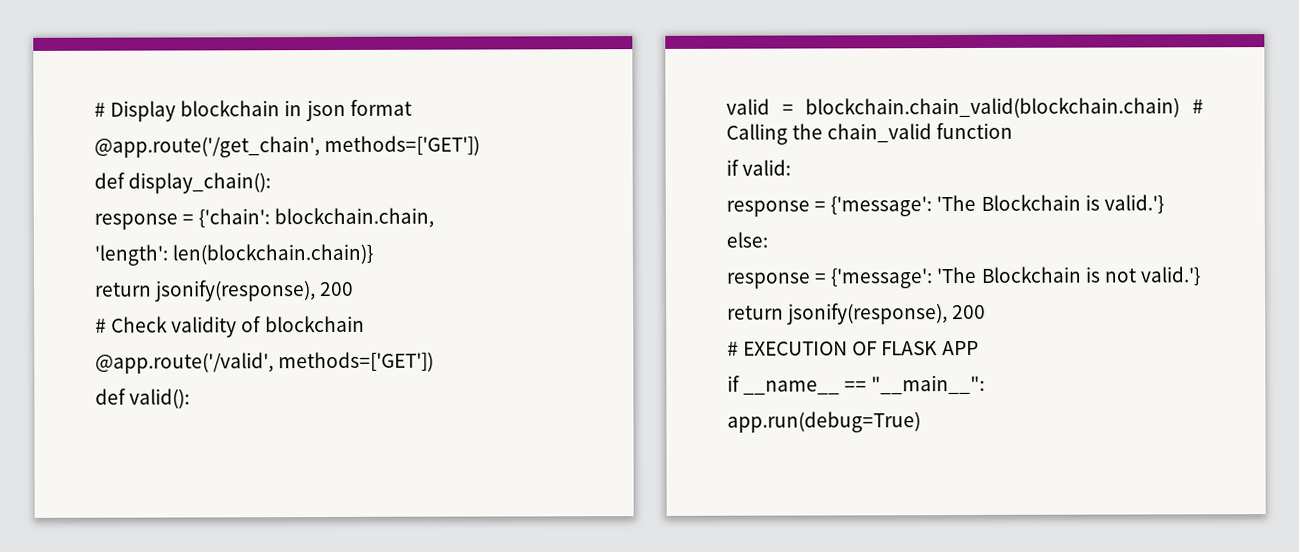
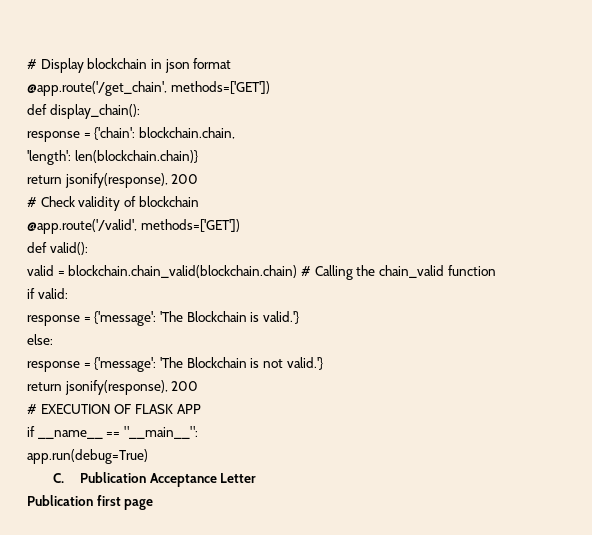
+ C. Publication Acceptance Letter
+ Publication first page

